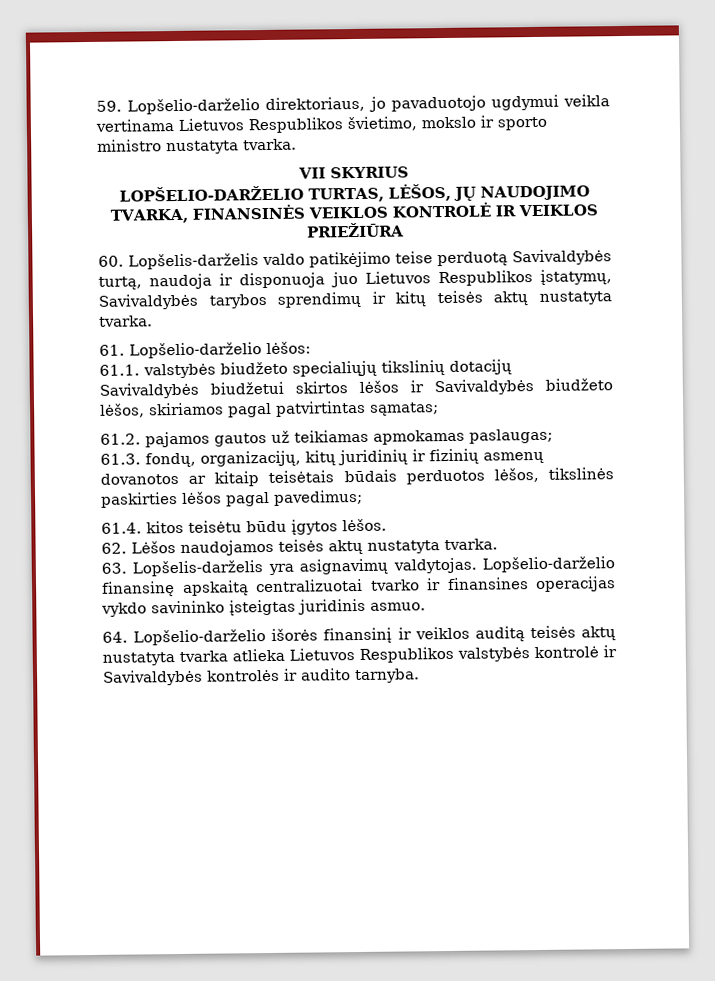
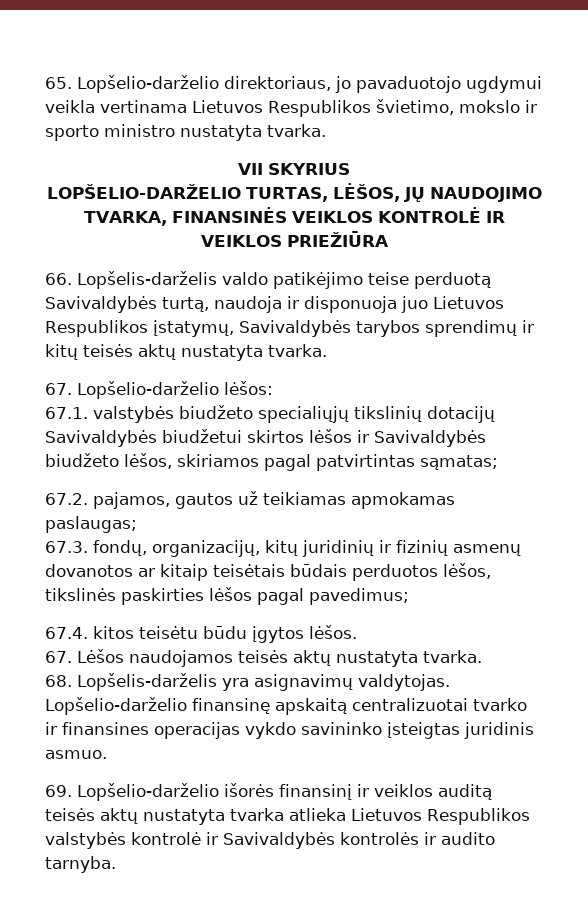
- 59. Lopšelio-darželio direktoriaus, jo pavaduotojo ugdymui veikla vertinama Lietuvos Respublikos švietimo, mokslo ir sporto ministro nustatyta tvarka.
+ 65. Lopšelio-darželio direktoriaus, jo pavaduotojo ugdymui veikla vertinama Lietuvos Respublikos švietimo, mokslo ir sporto ministro nustatyta tvarka.
- 60. Lopšelis-darželis valdo patikėjimo teise perduotą Savivaldybės turtą, naudoja ir disponuoja juo Lietuvos Respublikos įstatymų, Savivaldybės tarybos sprendimų ir kitų teisės aktų nustatyta tvarka.
+ 66. Lopšelis-darželis valdo patikėjimo teise perduotą Savivaldybės turtą, naudoja ir disponuoja juo Lietuvos Respublikos įstatymų, Savivaldybės tarybos sprendimų ir kitų teisės aktų nustatyta tvarka.
- 61. Lopšelio-darželio lėšos:
+ 67. Lopšelio-darželio lėšos:
- 61.1. valstybės biudžeto specialiųjų tikslinių dotacijų Savivaldybės biudžetui skirtos lėšos ir Savivaldybės biudžeto lėšos, skiriamos pagal patvirtintas sąmatas;
+ 67.1. valstybės biudžeto specialiųjų tikslinių dotacijų Savivaldybės biudžetui skirtos lėšos ir Savivaldybės biudžeto lėšos, skiriamos pagal patvirtintas sąmatas;
- 61.2. pajamos gautos už teikiamas apmokamas paslaugas;
+ 67.2. pajamos, gautos už teikiamas apmokamas paslaugas;
- 61.3. fondų, organizacijų, kitų juridinių ir fizinių asmenų dovanotos ar kitaip teisėtais būdais perduotos lėšos, tikslinės paskirties lėšos pagal pavedimus;
+ 67.3. fondų, organizacijų, kitų juridinių ir fizinių asmenų dovanotos ar kitaip teisėtais būdais perduotos lėšos, tikslinės paskirties lėšos pagal pavedimus;
- 61.4. kitos teisėtu būdu įgytos lėšos.
+ 67.4. kitos teisėtu būdu įgytos lėšos.
- 62. Lėšos naudojamos teisės aktų nustatyta tvarka.
+ 67. Lėšos naudojamos teisės aktų nustatyta tvarka.
- 63. Lopšelis-darželis yra asignavimų valdytojas.
+ 68. Lopšelis-darželis yra asignavimų valdytojas.
- 64. Lopšelio-darželio išorės finansinį ir veiklos auditą teisės aktų nustatyta tvarka atlieka Lietuvos Respublikos valstybės kontrolė ir Savivaldybės kontrolės ir audito tarnyba.
+ 69. Lopšelio-darželio išorės finansinį ir veiklos auditą teisės aktų nustatyta tvarka atlieka Lietuvos Respublikos valstybės kontrolė ir Savivaldybės kontrolės ir audito tarnyba.

